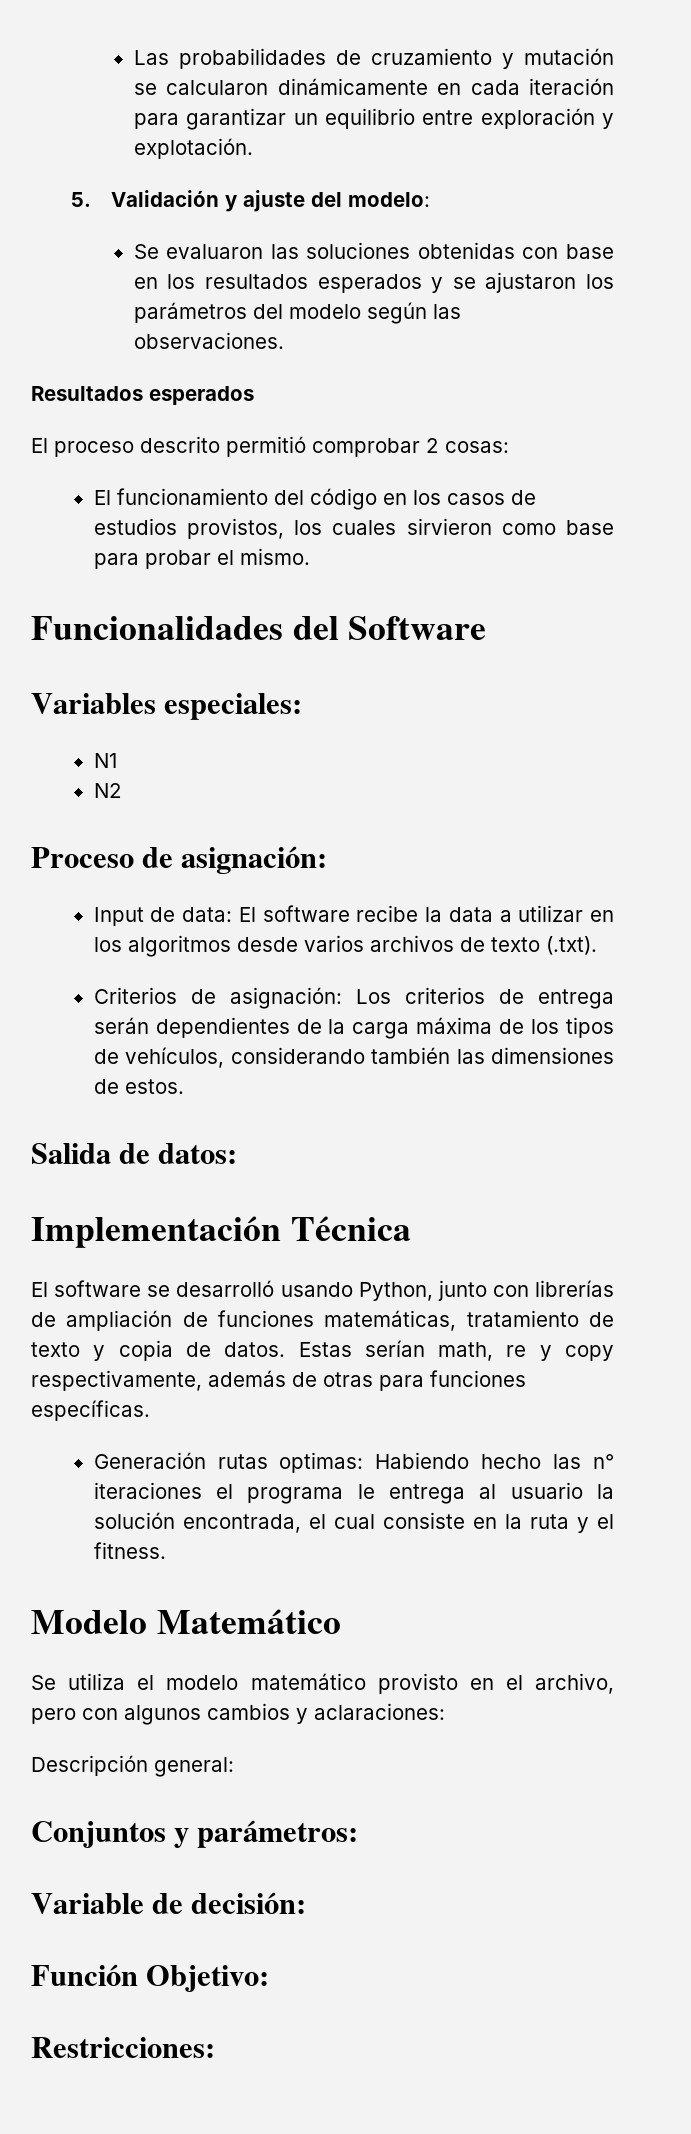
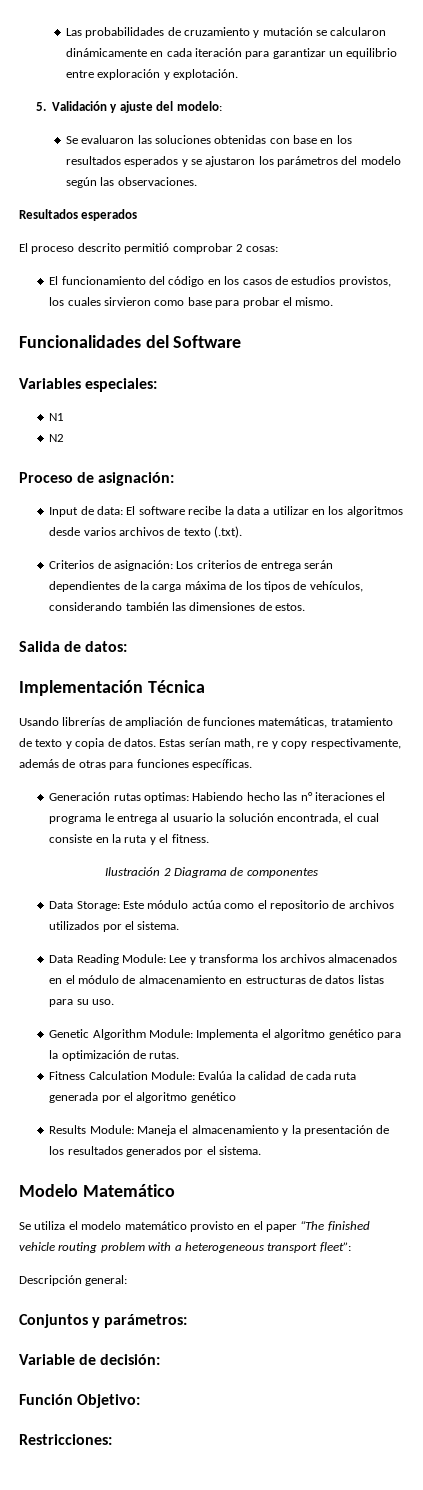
- El software se desarrolló usando Python, junto con librerías de ampliación de funciones matemáticas, tratamiento de texto y copia de datos.
+ Usando librerías de ampliación de funciones matemáticas, tratamiento de texto y copia de datos.
+ Ilustración 2 Diagrama de componentes
+ Data Storage: Este módulo actúa como el repositorio de archivos utilizados por el sistema.
+ Data Reading Module: Lee y transforma los archivos almacenados en el módulo de almacenamiento en estructuras de datos listas para su uso.
+ Genetic Algorithm Module: Implementa el algoritmo genético para la optimización de rutas.
+ Fitness Calculation Module: Evalúa la calidad de cada ruta generada por el algoritmo genético
+ Results Module: Maneja el almacenamiento y la presentación de los resultados generados por el sistema.
- Se utiliza el modelo matemático provisto en el archivo, pero con algunos cambios y aclaraciones:
+ Se utiliza el modelo matemático provisto en el paper “The finished vehicle routing problem with a heterogeneous transport fleet”:

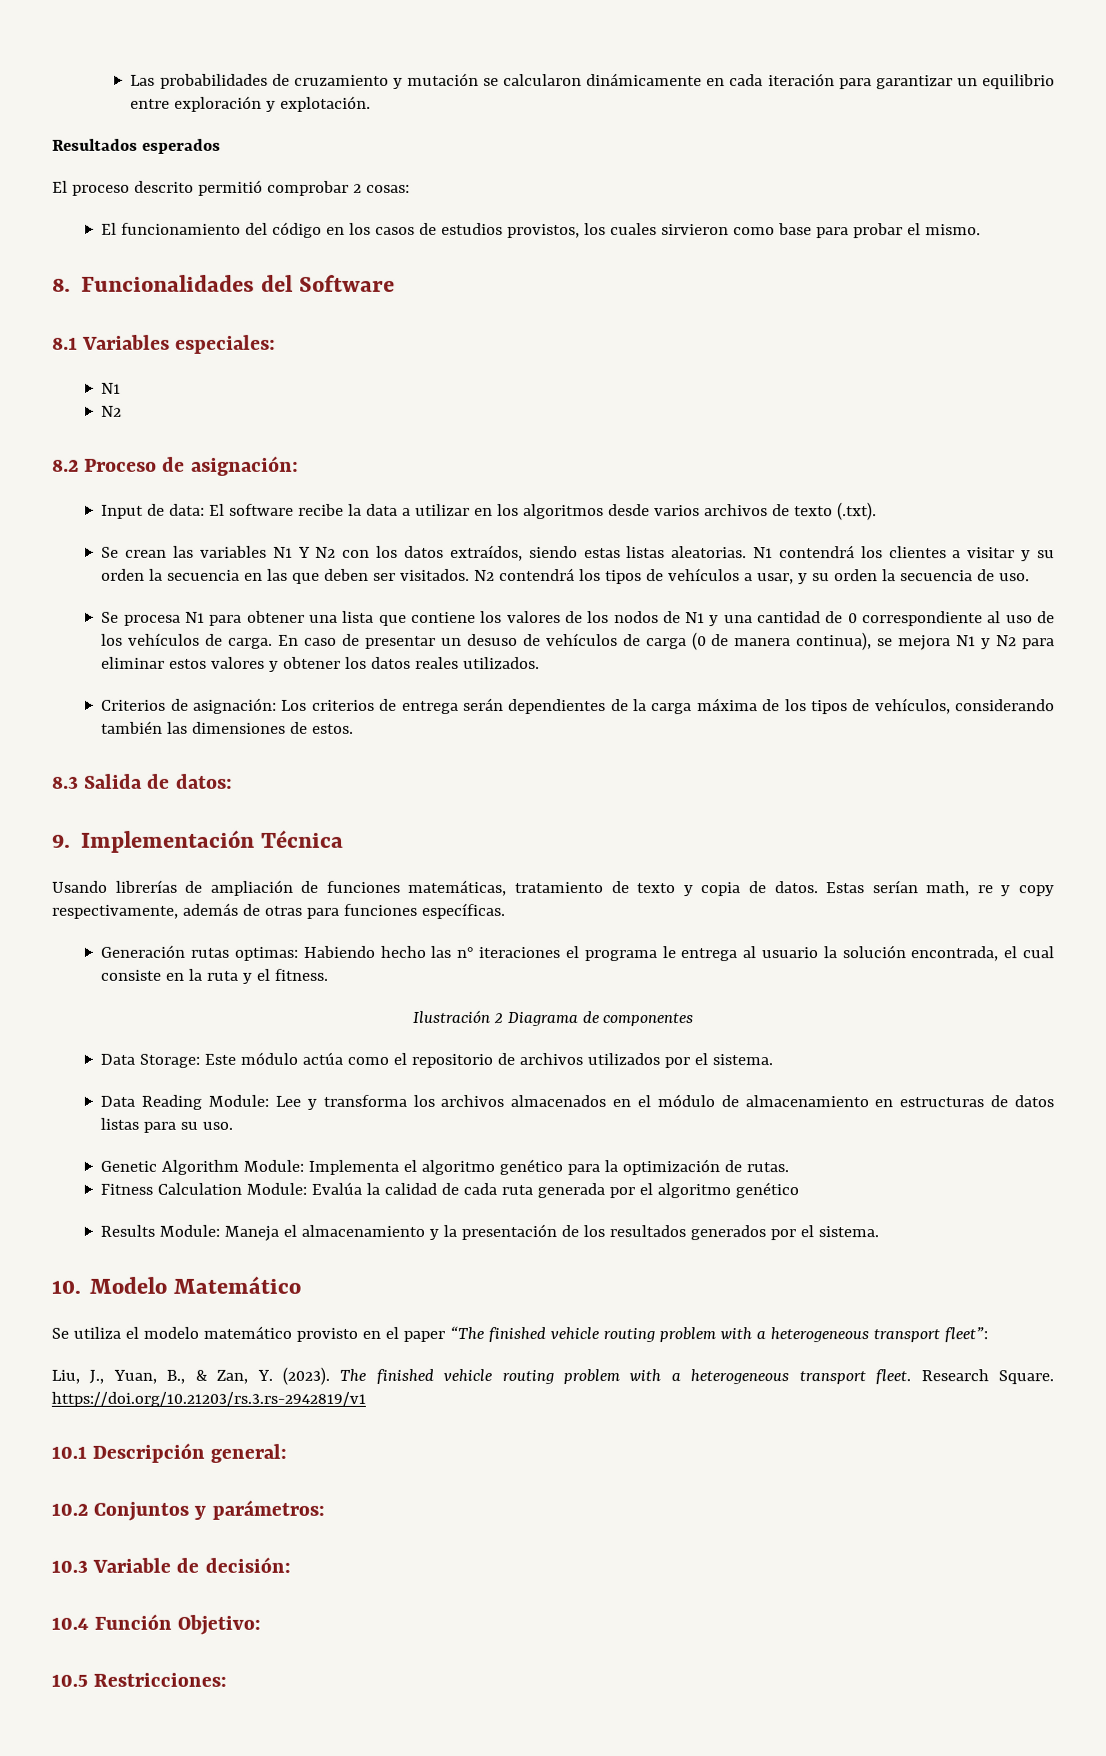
- 5. Validación y ajuste del modelo:
- Se evaluaron las soluciones obtenidas con base en los resultados esperados y se ajustaron los parámetros del modelo según las observaciones.
- Funcionalidades del Software
+ 8. Funcionalidades del Software
- Variables especiales:
+ 8.1 Variables especiales:
- Proceso de asignación:
+ 8.2 Proceso de asignación:
+ Se crean las variables N1 Y N2 con los datos extraídos, siendo estas listas aleatorias. N1 contendrá los clientes a visitar y su orden la secuencia en las que deben ser visitados. N2 contendrá los tipos de vehículos a usar, y su orden la secuencia de uso.
+ Se procesa N1 para obtener una lista que contiene los valores de los nodos de N1 y una cantidad de 0 correspondiente al uso de los vehículos de carga. En caso de presentar un desuso de vehículos de carga (0 de manera continua), se mejora N1 y N2 para eliminar estos valores y obtener los datos reales utilizados.
- Salida de datos:
+ 8.3 Salida de datos:
- Implementación Técnica
+ 9. Implementación Técnica
- Modelo Matemático
+ 10. Modelo Matemático
- Descripción general:
+ Liu, J., Yuan, B., & Zan, Y. (2023). The finished vehicle routing problem with a heterogeneous transport fleet. Research Square. https://doi.org/10.21203/rs.3.rs-2942819/v1
+ 10.1 Descripción general:
- Conjuntos y parámetros:
+ 10.2 Conjuntos y parámetros:
- Variable de decisión:
+ 10.3 Variable de decisión:
- Función Objetivo:
+ 10.4 Función Objetivo:
- Restricciones:
+ 10.5 Restricciones:

